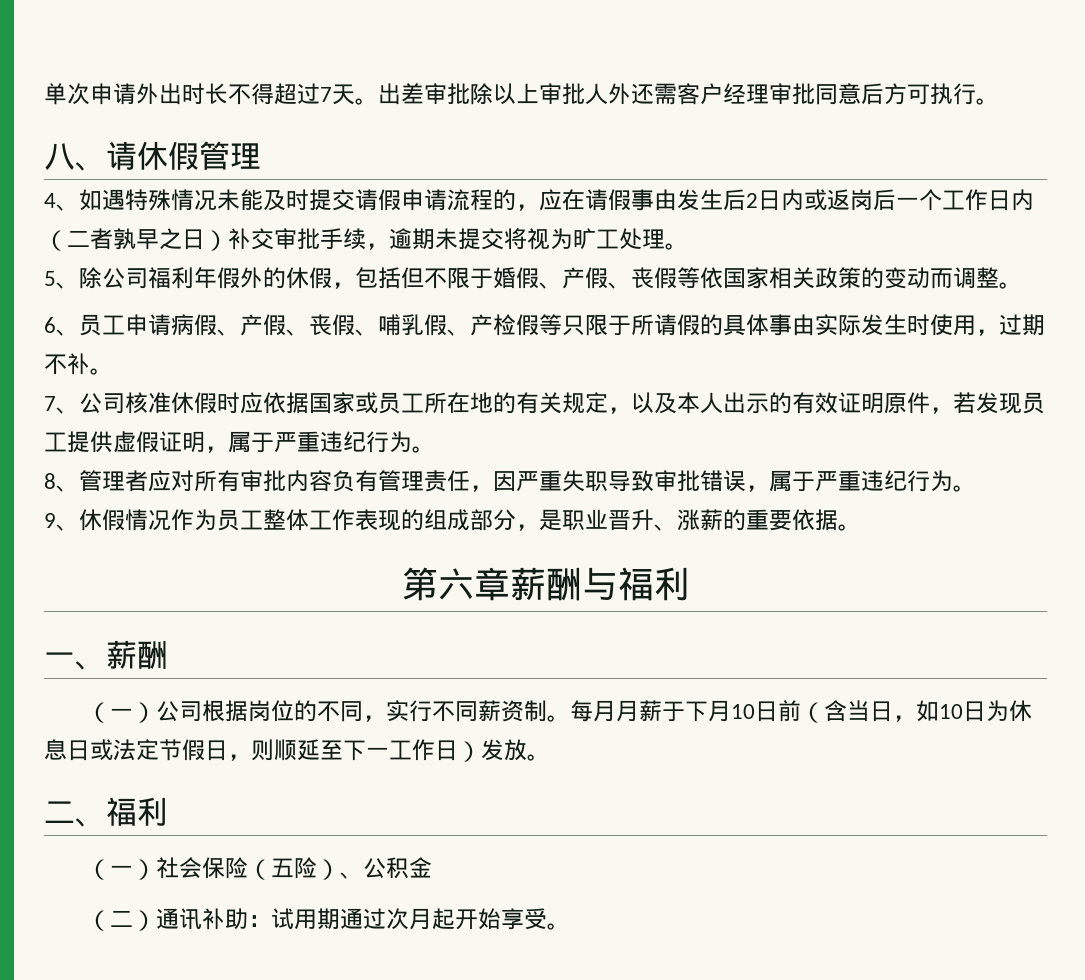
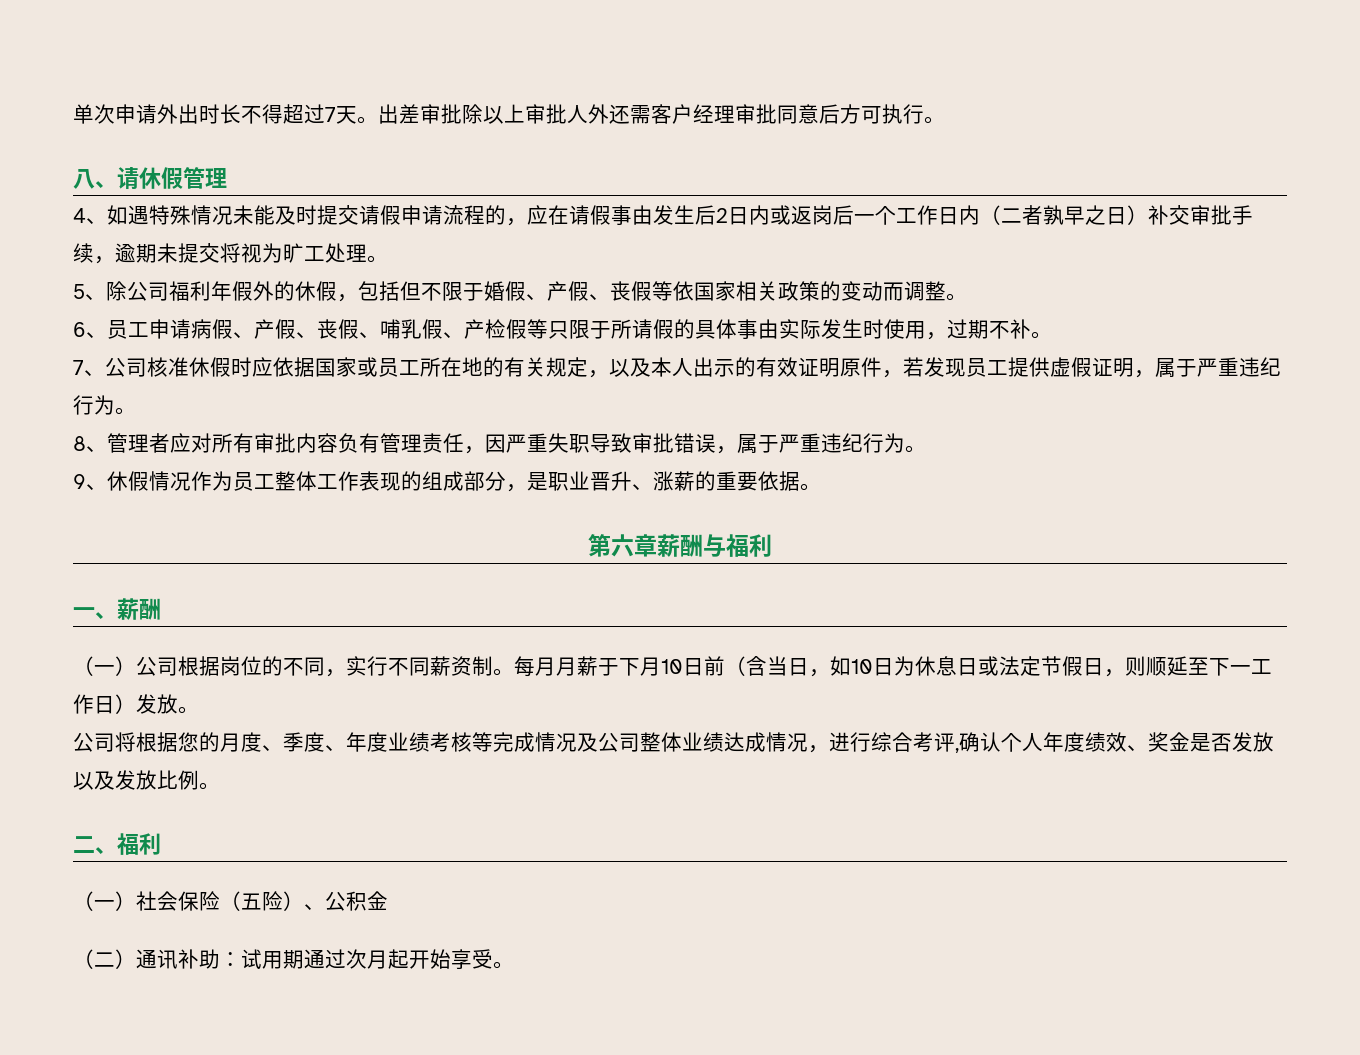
+ 公司将根据您的月度、季度、年度业绩考核等完成情况及公司整体业绩达成情况，进行综合考评,确认个人年度绩效、奖金是否发放以及发放比例。

